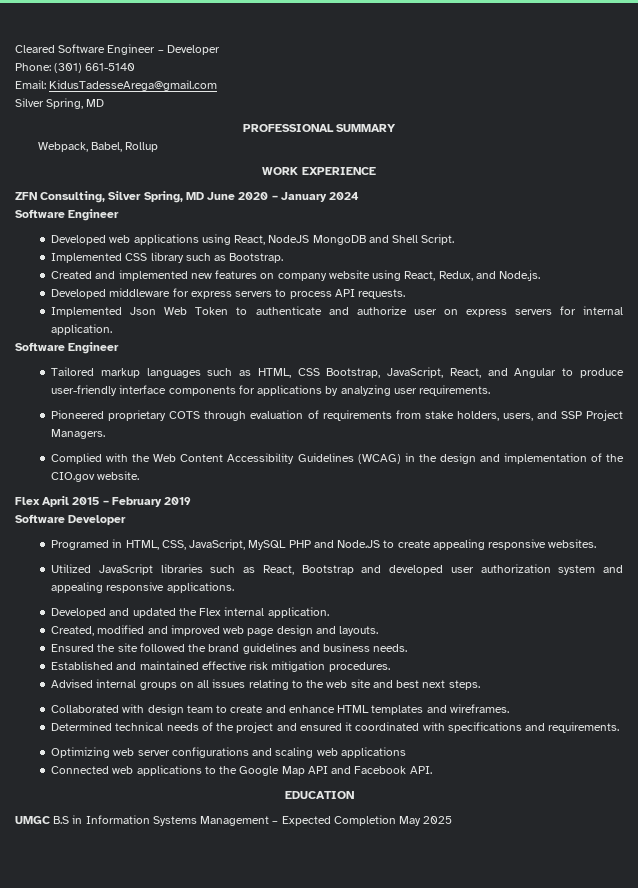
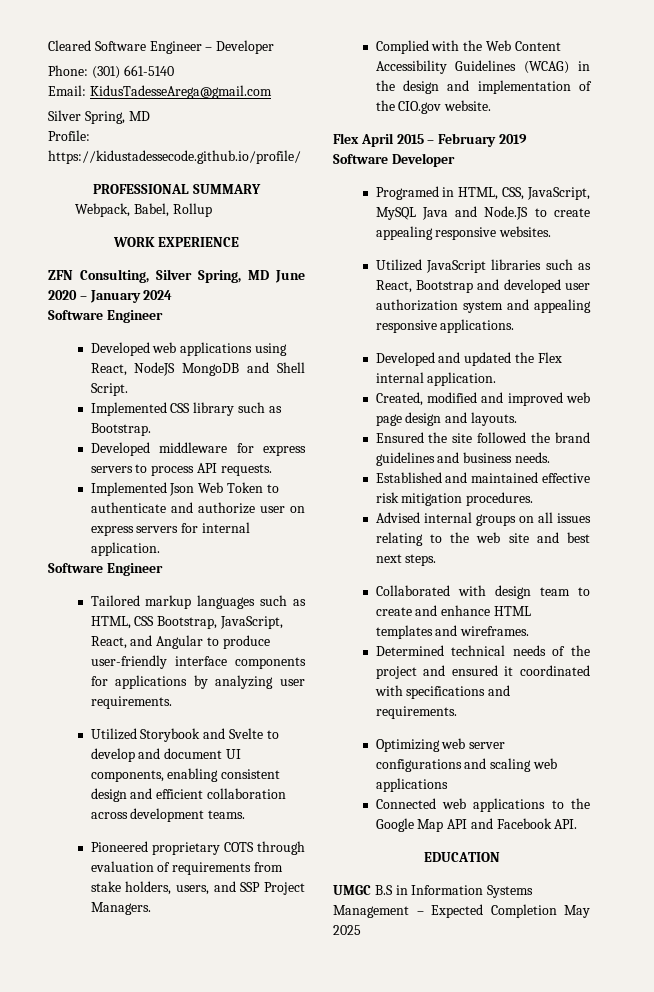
+ Profile: https://kidustadessecode.github.io/profile/
- Created and implemented new features on company website using React, Redux, and Node.js.
+ Utilized Storybook and Svelte to develop and document UI components, enabling consistent design and efficient collaboration across development teams.
- Programed in HTML, CSS, JavaScript, MySQL PHP and Node.JS to create appealing responsive websites.
+ Programed in HTML, CSS, JavaScript, MySQL Java and Node.JS to create appealing responsive websites.

